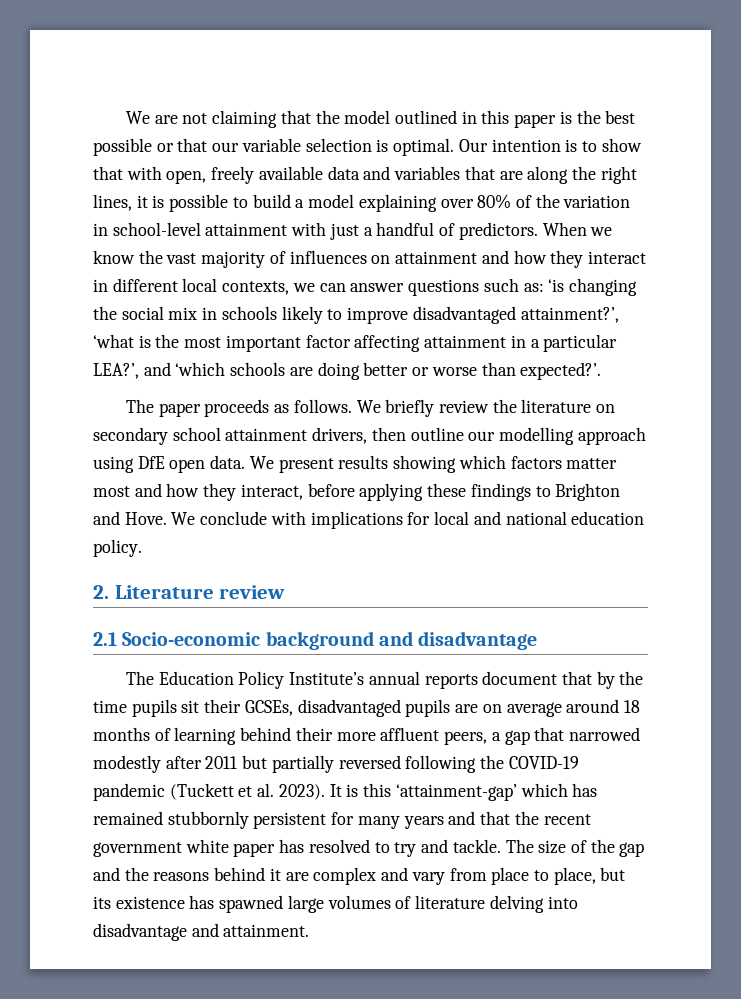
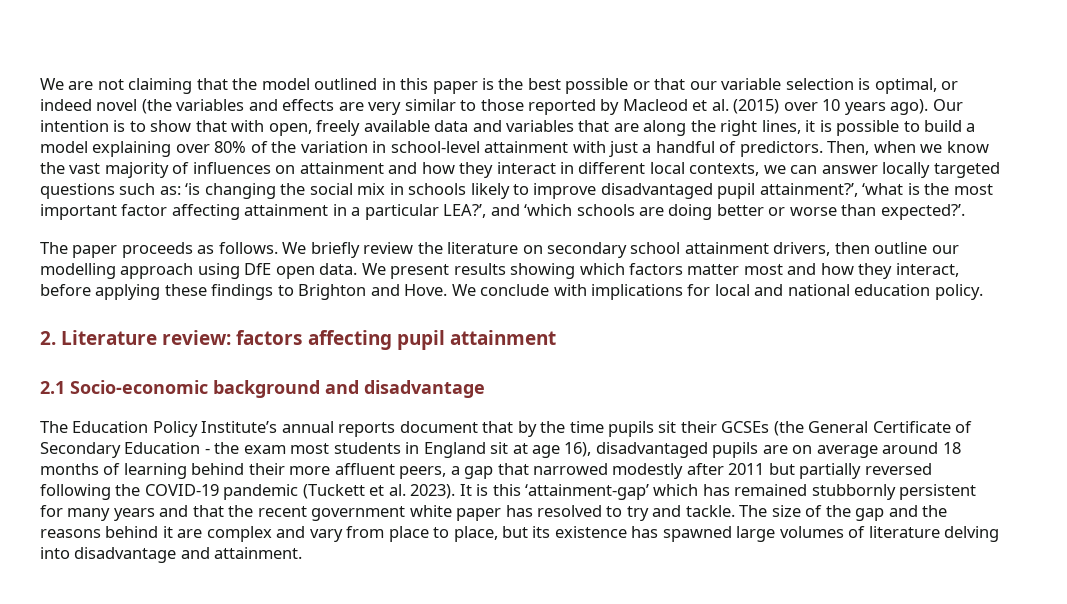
- We are not claiming that the model outlined in this paper is the best possible or that our variable selection is optimal.
+ We are not claiming that the model outlined in this paper is the best possible or that our variable selection is optimal, or indeed novel (the variables and effects are very similar to those reported by Macleod et al. (2015) over 10 years ago).
- When we know the vast majority of influences on attainment and how they interact in different local contexts, we can answer questions such as: ‘is changing the social mix in schools likely to improve disadvantaged attainment?’, ‘what is the most important factor affecting attainment in a particular LEA?’, and ‘which schools are doing better or worse than expected?’.
+ Then, when we know the vast majority of influences on attainment and how they interact in different local contexts, we can answer locally targeted questions such as: ‘is changing the social mix in schools likely to improve disadvantaged pupil attainment?’, ‘what is the most important factor affecting attainment in a particular LEA?’, and ‘which schools are doing better or worse than expected?’.
- 2. Literature review
+ 2. Literature review: factors affecting pupil attainment
- The Education Policy Institute’s annual reports document that by the time pupils sit their GCSEs, disadvantaged pupils are on average around 18 months of learning behind their more affluent peers, a gap that narrowed modestly after 2011 but partially reversed following the COVID-19 pandemic (Tuckett et al. 2023).
+ The Education Policy Institute’s annual reports document that by the time pupils sit their GCSEs (the General Certificate of Secondary Education - the exam most students in England sit at age 16), disadvantaged pupils are on average around 18 months of learning behind their more affluent peers, a gap that narrowed modestly after 2011 but partially reversed following the COVID-19 pandemic (Tuckett et al. 2023).

